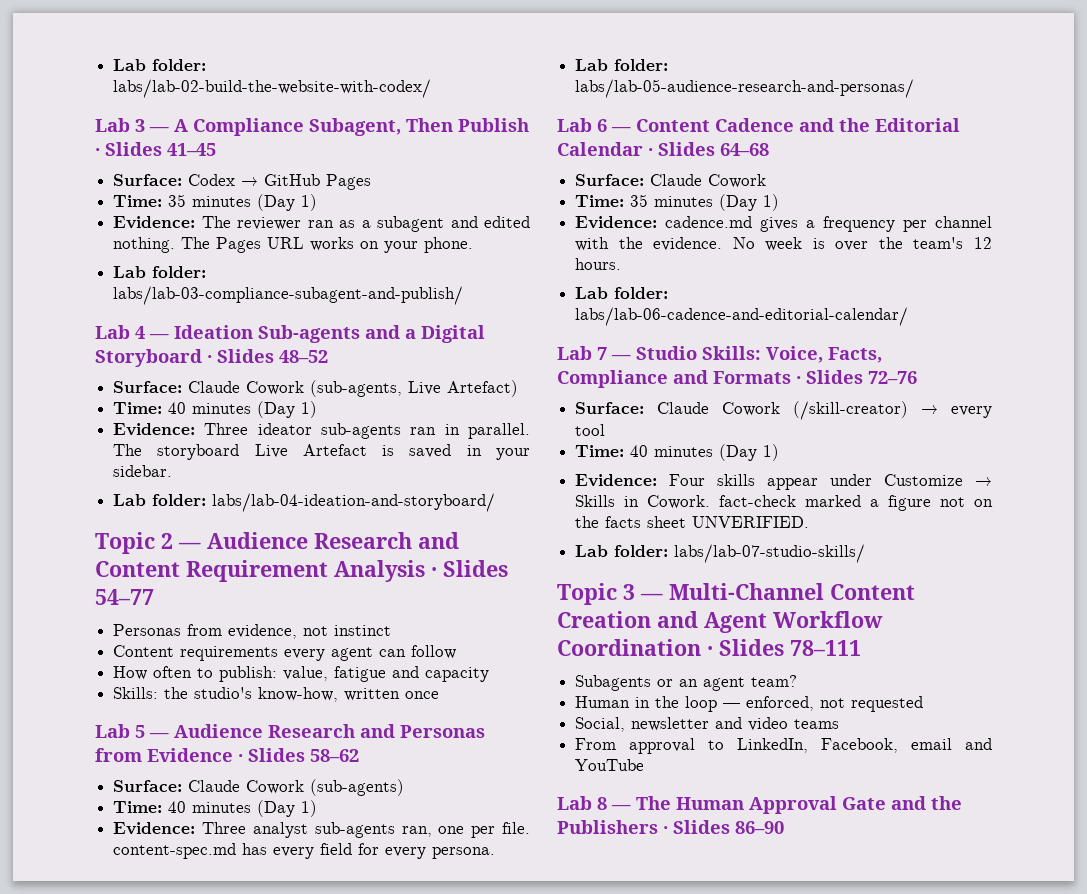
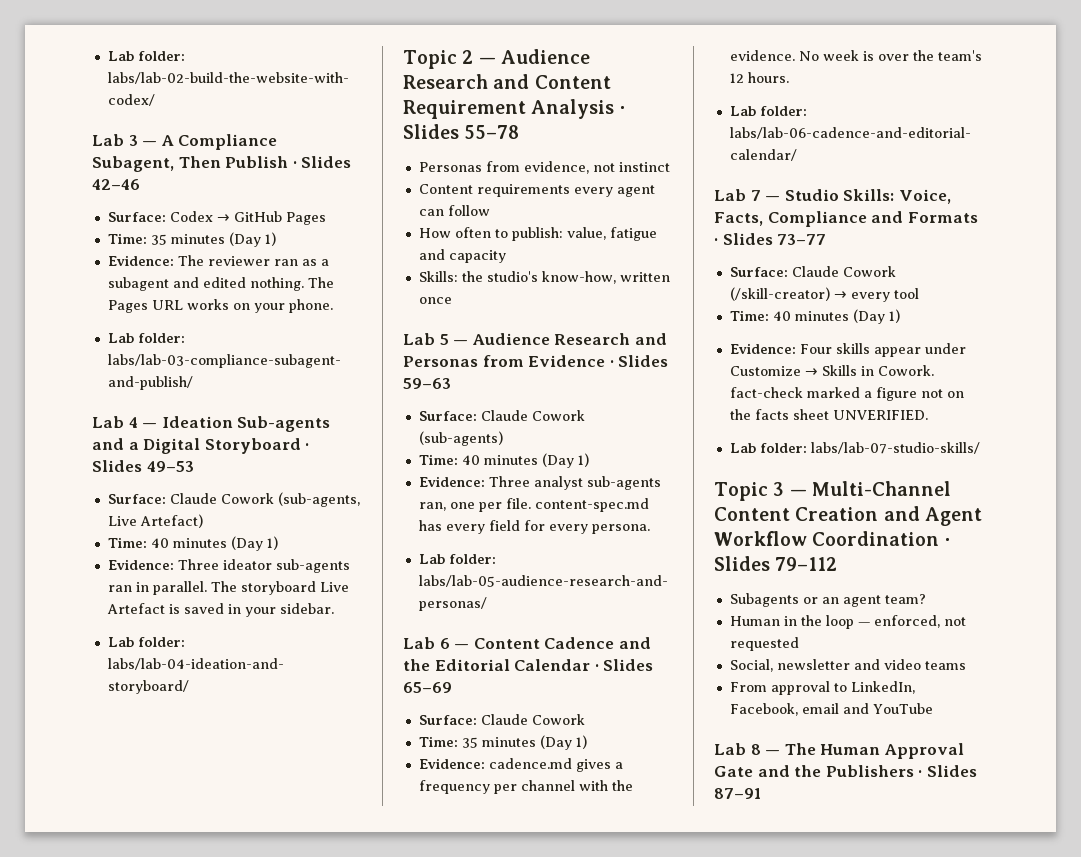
- Lab 3 — A Compliance Subagent, Then Publish · Slides 41–45
+ Lab 3 — A Compliance Subagent, Then Publish · Slides 42–46
- Lab 4 — Ideation Sub-agents and a Digital Storyboard · Slides 48–52
+ Lab 4 — Ideation Sub-agents and a Digital Storyboard · Slides 49–53
- Topic 2 — Audience Research and Content Requirement Analysis · Slides 54–77
+ Topic 2 — Audience Research and Content Requirement Analysis · Slides 55–78
- Lab 5 — Audience Research and Personas from Evidence · Slides 58–62
+ Lab 5 — Audience Research and Personas from Evidence · Slides 59–63
- Lab 6 — Content Cadence and the Editorial Calendar · Slides 64–68
+ Lab 6 — Content Cadence and the Editorial Calendar · Slides 65–69
- Lab 7 — Studio Skills: Voice, Facts, Compliance and Formats · Slides 72–76
+ Lab 7 — Studio Skills: Voice, Facts, Compliance and Formats · Slides 73–77
- Topic 3 — Multi-Channel Content Creation and Agent Workflow Coordination · Slides 78–111
+ Topic 3 — Multi-Channel Content Creation and Agent Workflow Coordination · Slides 79–112
- Lab 8 — The Human Approval Gate and the Publishers · Slides 86–90
+ Lab 8 — The Human Approval Gate and the Publishers · Slides 87–91

